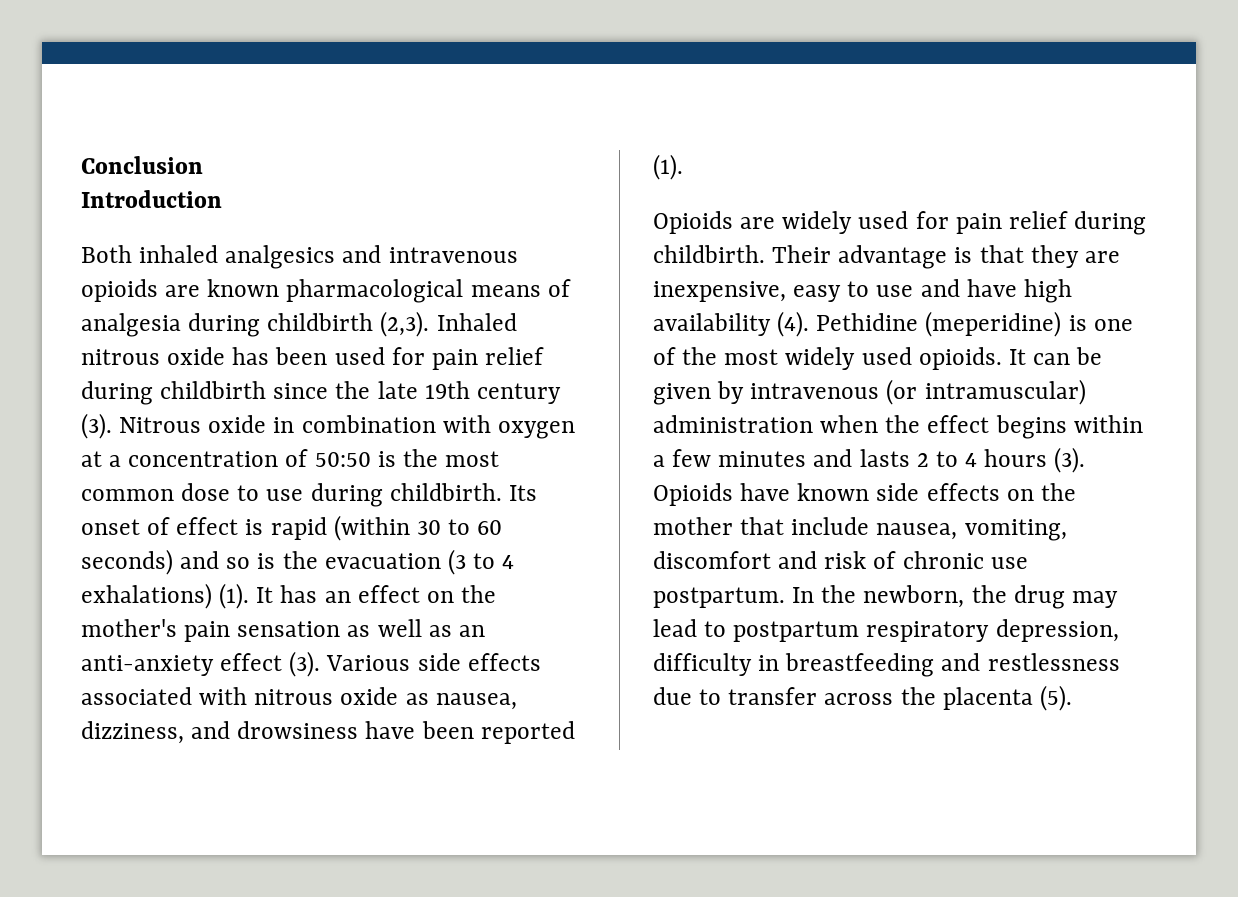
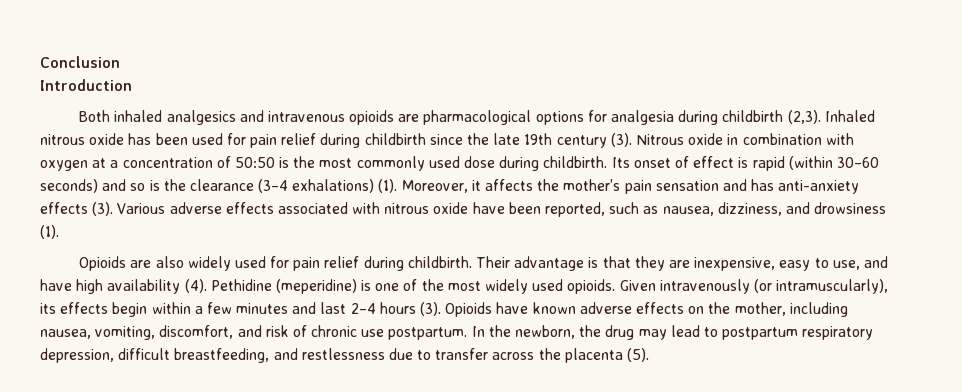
- Both inhaled analgesics and intravenous opioids are known pharmacological means of analgesia during childbirth (2,3).
+ Both inhaled analgesics and intravenous opioids are pharmacological options for analgesia during childbirth (2,3).
- Nitrous oxide in combination with oxygen at a concentration of 50:50 is the most common dose to use during childbirth.
+ Nitrous oxide in combination with oxygen at a concentration of 50:50 is the most commonly used dose during childbirth.
- Its onset of effect is rapid (within 30 to 60 seconds) and so is the evacuation (3 to 4 exhalations) (1). It has an effect on the mother's pain sensation as well as an anti-anxiety effect (3).
+ Its onset of effect is rapid (within 30–60 seconds) and so is the clearance (3–4 exhalations) (1). Moreover, it affects the mother’s pain sensation and has anti-anxiety effects (3).
- Various side effects associated with nitrous oxide as nausea, dizziness, and drowsiness have been reported (1).
+ Various adverse effects associated with nitrous oxide have been reported, such as nausea, dizziness, and drowsiness (1).
- Opioids are widely used for pain relief during childbirth.
+ Opioids are also widely used for pain relief during childbirth.
- Their advantage is that they are inexpensive, easy to use and have high availability (4).
+ Their advantage is that they are inexpensive, easy to use, and have high availability (4).
- It can be given by intravenous (or intramuscular) administration when the effect begins within a few minutes and lasts 2 to 4 hours (3).
+ Given intravenously (or intramuscularly), its effects begin within a few minutes and last 2–4 hours (3).
- Opioids have known side effects on the mother that include nausea, vomiting, discomfort and risk of chronic use postpartum.
+ Opioids have known adverse effects on the mother, including nausea, vomiting, discomfort, and risk of chronic use postpartum.
- In the newborn, the drug may lead to postpartum respiratory depression, difficulty in breastfeeding and restlessness due to transfer across the placenta (5).
+ In the newborn, the drug may lead to postpartum respiratory depression, difficult breastfeeding, and restlessness due to transfer across the placenta (5).

